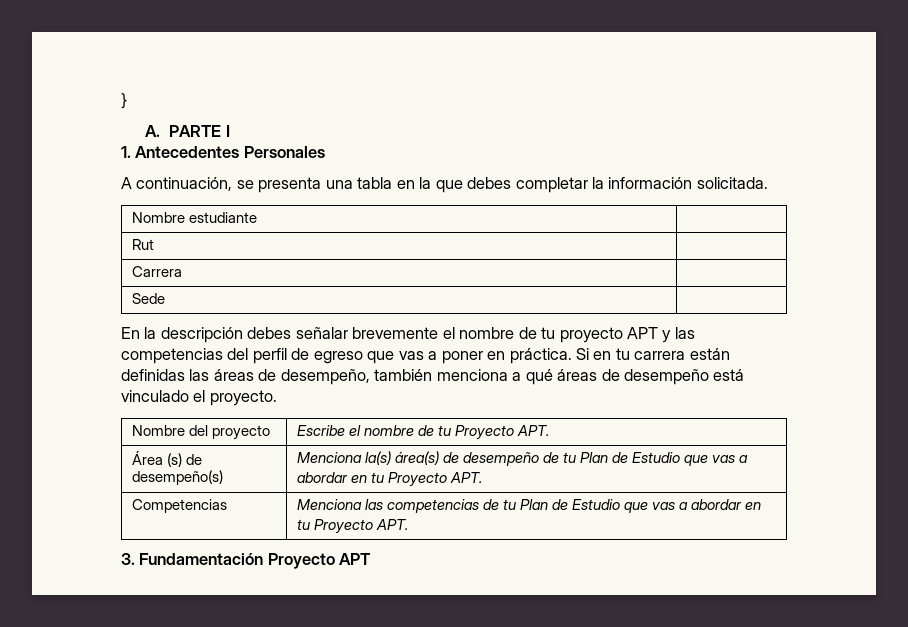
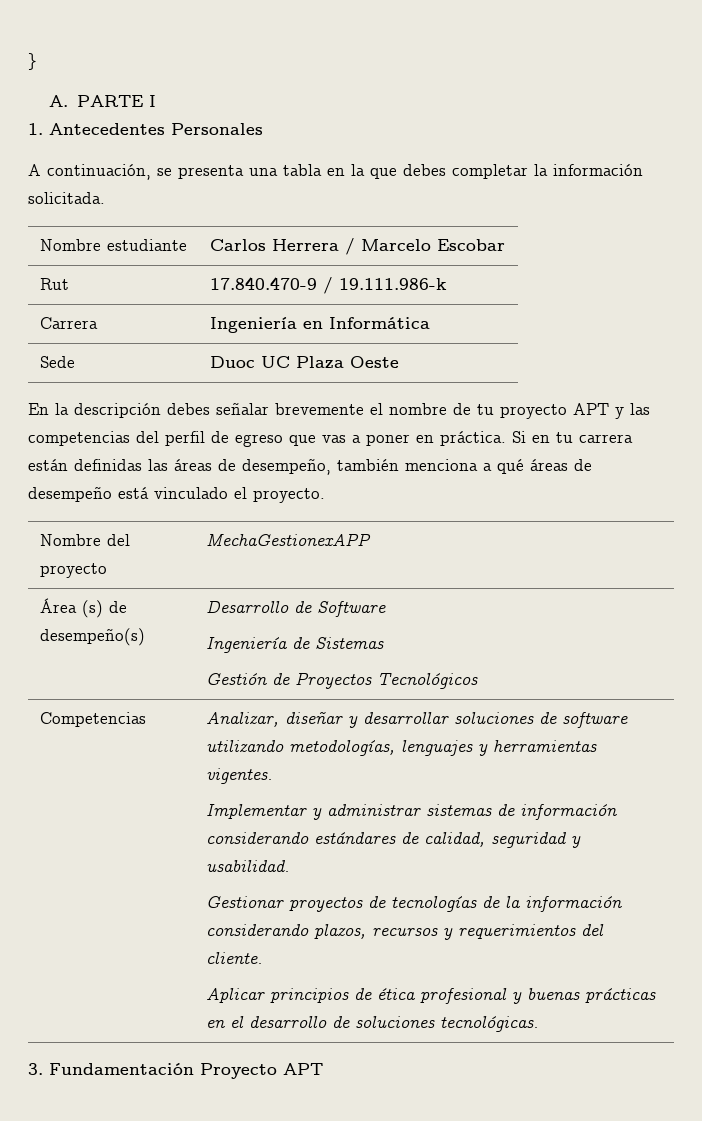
- Nombre estudiante |
- Rut |
- Carrera |
- Sede |
+ Nombre estudiante | Carlos Herrera / Marcelo Escobar
+ Rut | 17.840.470-9 / 19.111.986-k
+ Carrera | Ingeniería en Informática
+ Sede | Duoc UC Plaza Oeste
- Nombre del proyecto | Escribe el nombre de tu Proyecto APT.
- Área (s) de desempeño(s) | Menciona la(s) área(s) de desempeño de tu Plan de Estudio que vas a abordar en tu Proyecto APT.
- Competencias | Menciona las competencias de tu Plan de Estudio que vas a abordar en tu Proyecto APT.
+ Nombre del proyecto | MechaGestionexAPP
+ Área (s) de desempeño(s) | Desarrollo de Software
+ Ingeniería de Sistemas
+ Gestión de Proyectos Tecnológicos
+ Competencias | Analizar, diseñar y desarrollar soluciones de software utilizando metodologías, lenguajes y herramientas vigentes.
+ Implementar y administrar sistemas de información considerando estándares de calidad, seguridad y usabilidad.
+ Gestionar proyectos de tecnologías de la información considerando plazos, recursos y requerimientos del cliente.
+ Aplicar principios de ética profesional y buenas prácticas en el desarrollo de soluciones tecnológicas.

